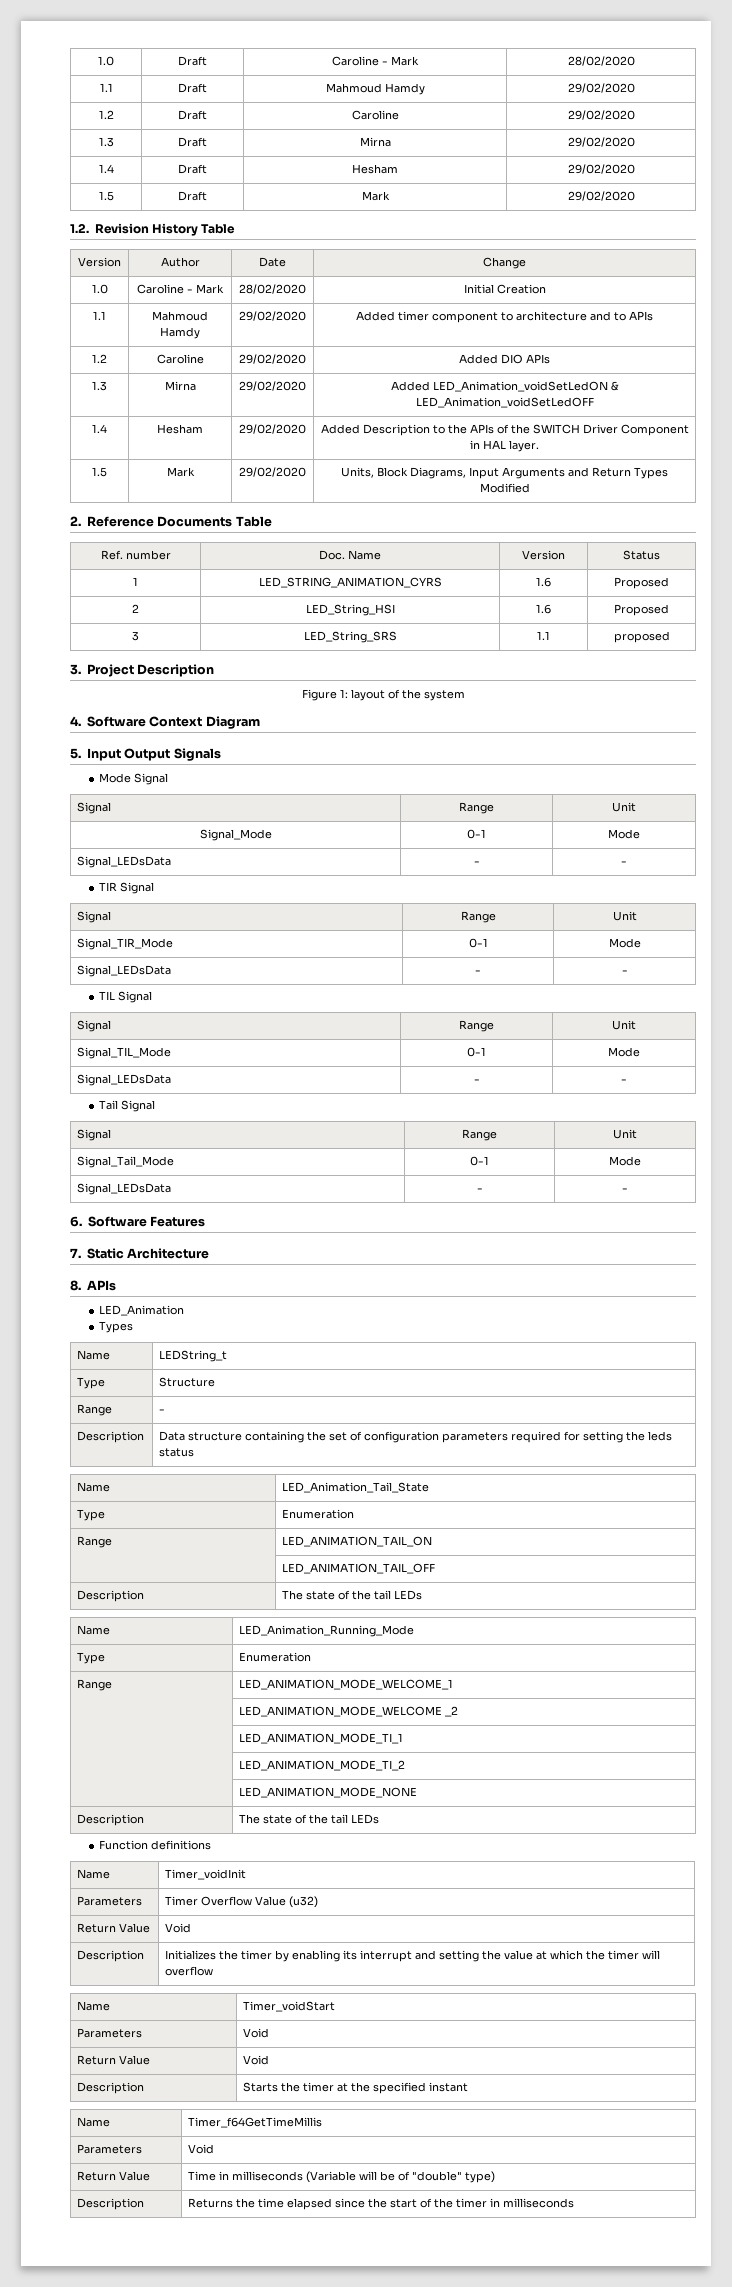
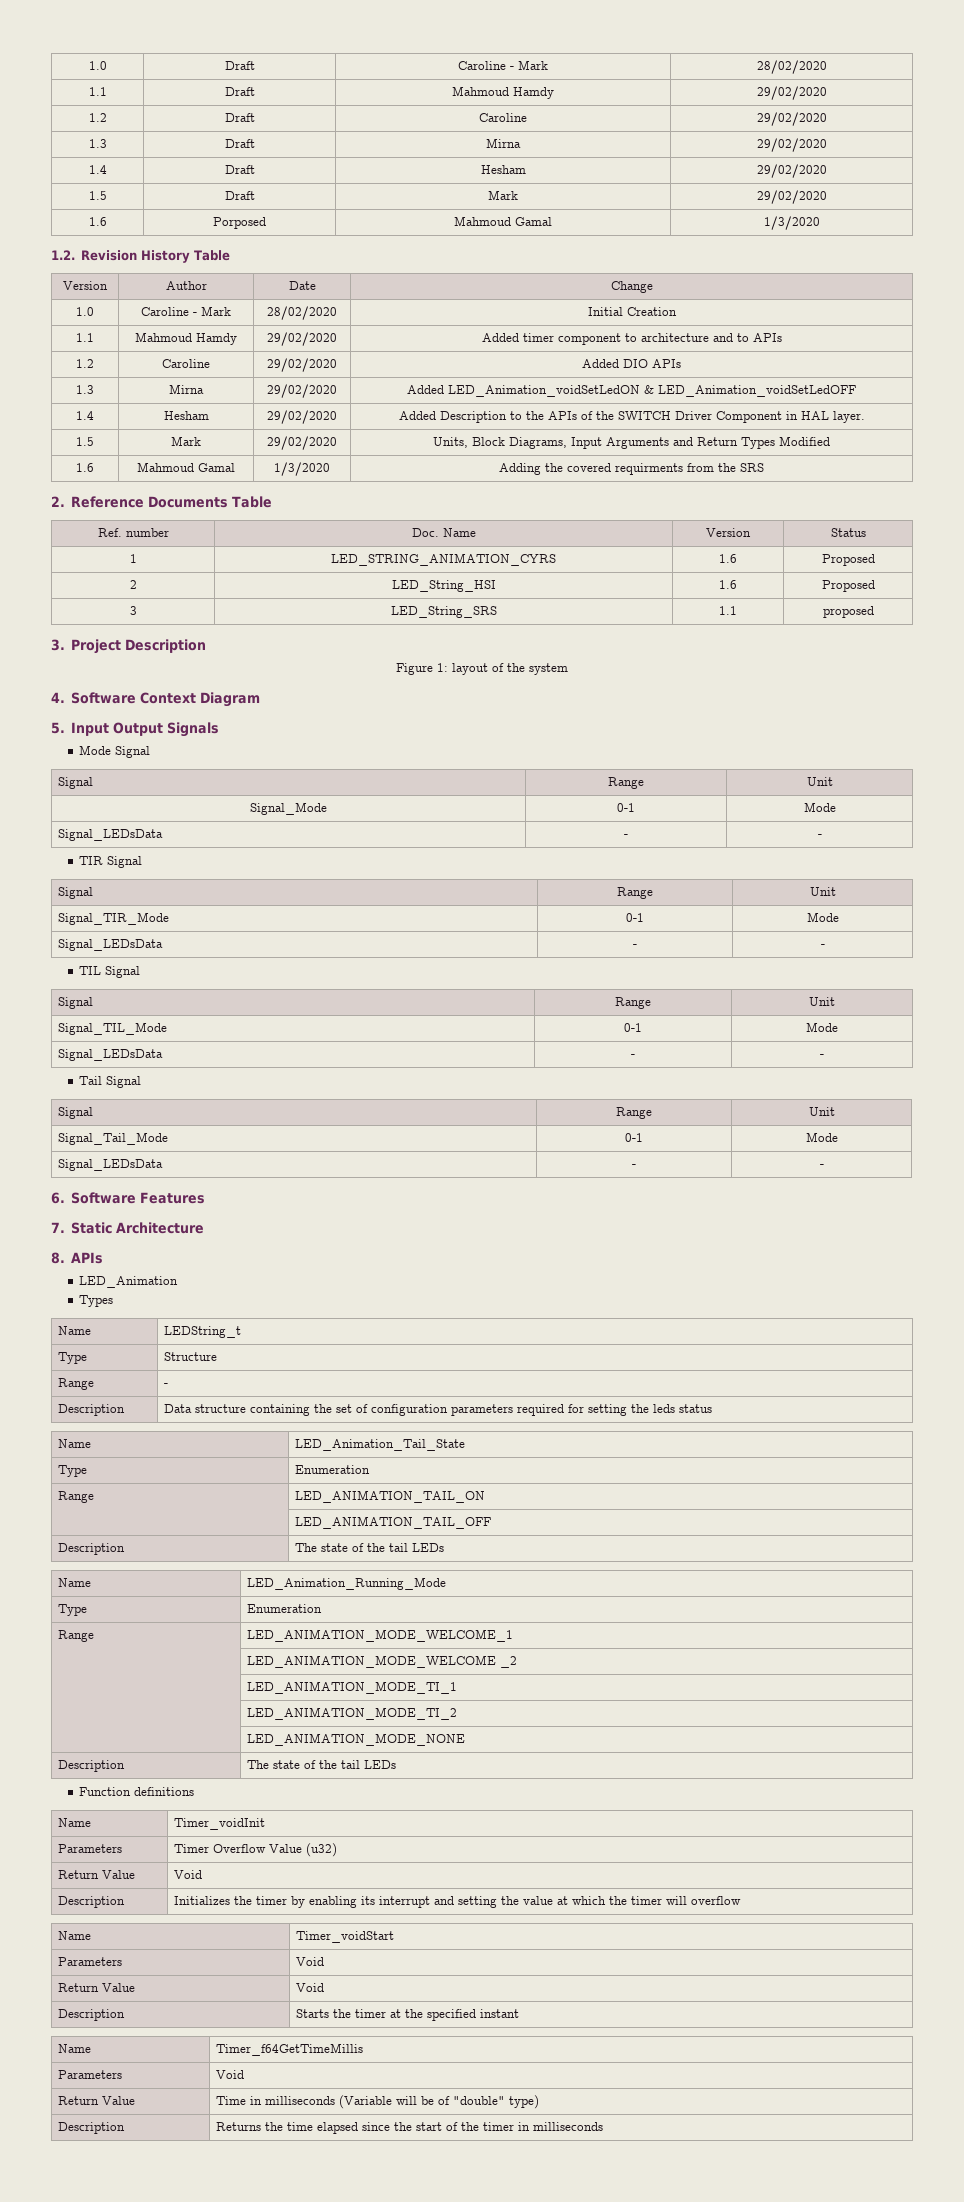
+ 1.6 | Porposed | Mahmoud Gamal | 1/3/2020
+ 1.6 | Mahmoud Gamal | 1/3/2020 | Adding the covered requirments from the SRS

